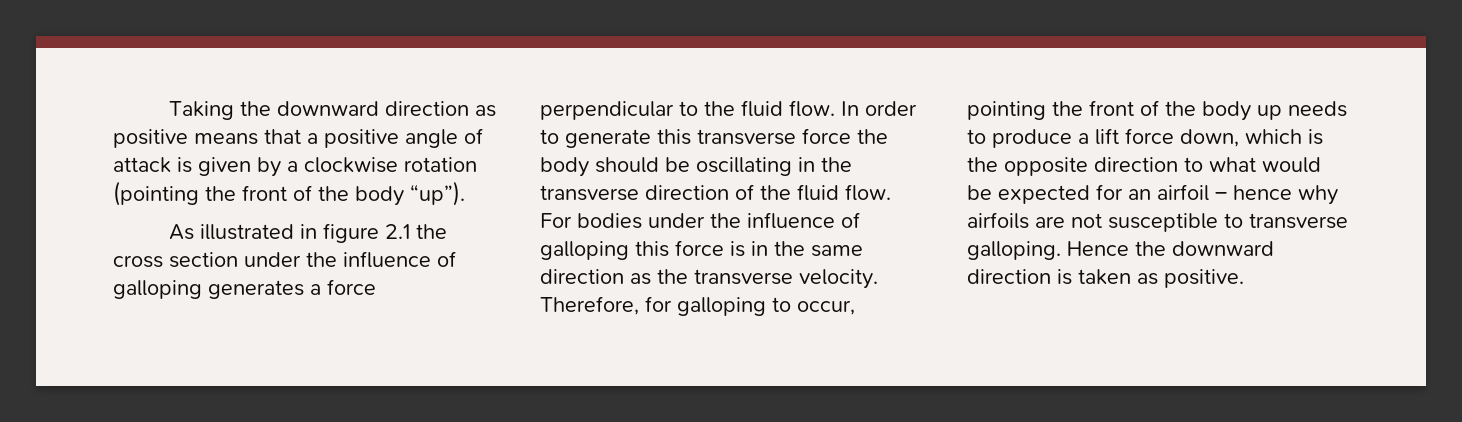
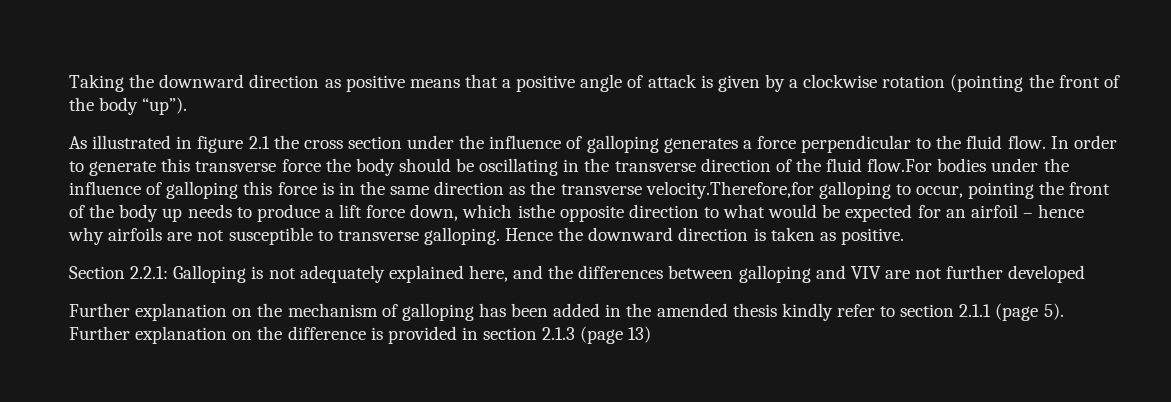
- In order to generate this transverse force the body should be oscillating in the transverse direction of the fluid flow. For bodies under the influence of galloping this force is in the same direction as the transverse velocity. Therefore, for galloping to occur, pointing the front of the body up needs to produce a lift force down, which is the opposite direction to what would be expected for an airfoil – hence why airfoils are not susceptible to transverse galloping.
+ In order to generate this transverse force the body should be oscillating in the transverse direction of the fluid flow.For bodies under the influence of galloping this force is in the same direction as the transverse velocity.Therefore,for galloping to occur, pointing the front of the body up needs to produce a lift force down, which isthe opposite direction to what would be expected for an airfoil – hence why airfoils are not susceptible to transverse galloping.
+ Section 2.2.1: Galloping is not adequately explained here, and the differences between galloping and VIV are not further developed
+ Further explanation on the mechanism of galloping has been added in the amended thesis kindly refer to section 2.1.1 (page 5). Further explanation on the difference is provided in section 2.1.3 (page 13)

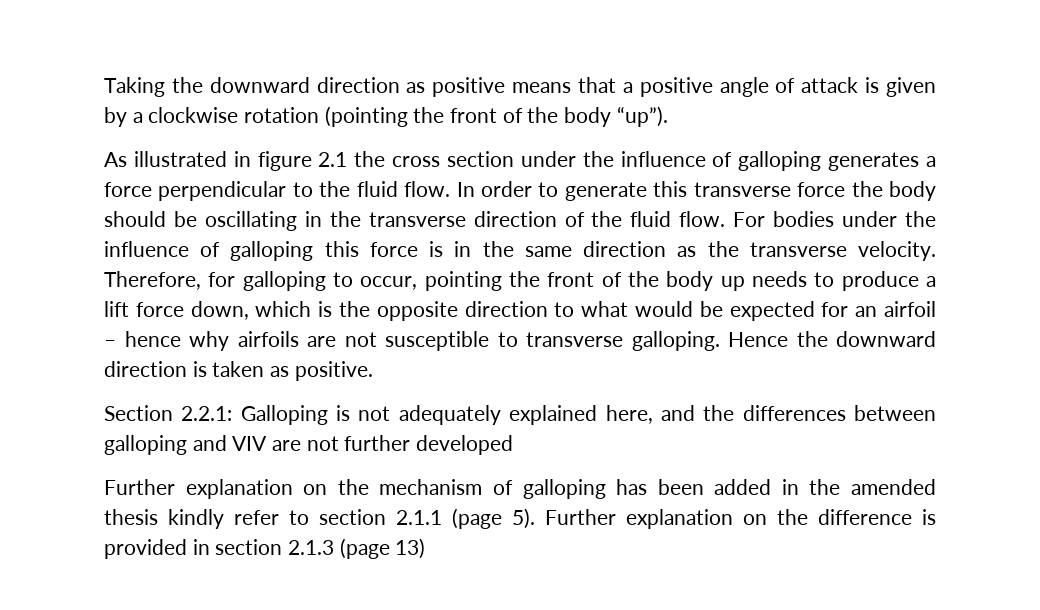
- In order to generate this transverse force the body should be oscillating in the transverse direction of the fluid flow.For bodies under the influence of galloping this force is in the same direction as the transverse velocity.Therefore,for galloping to occur, pointing the front of the body up needs to produce a lift force down, which isthe opposite direction to what would be expected for an airfoil – hence why airfoils are not susceptible to transverse galloping.
+ In order to generate this transverse force the body should be oscillating in the transverse direction of the fluid flow. For bodies under the influence of galloping this force is in the same direction as the transverse velocity. Therefore, for galloping to occur, pointing the front of the body up needs to produce a lift force down, which is the opposite direction to what would be expected for an airfoil – hence why airfoils are not susceptible to transverse galloping.

